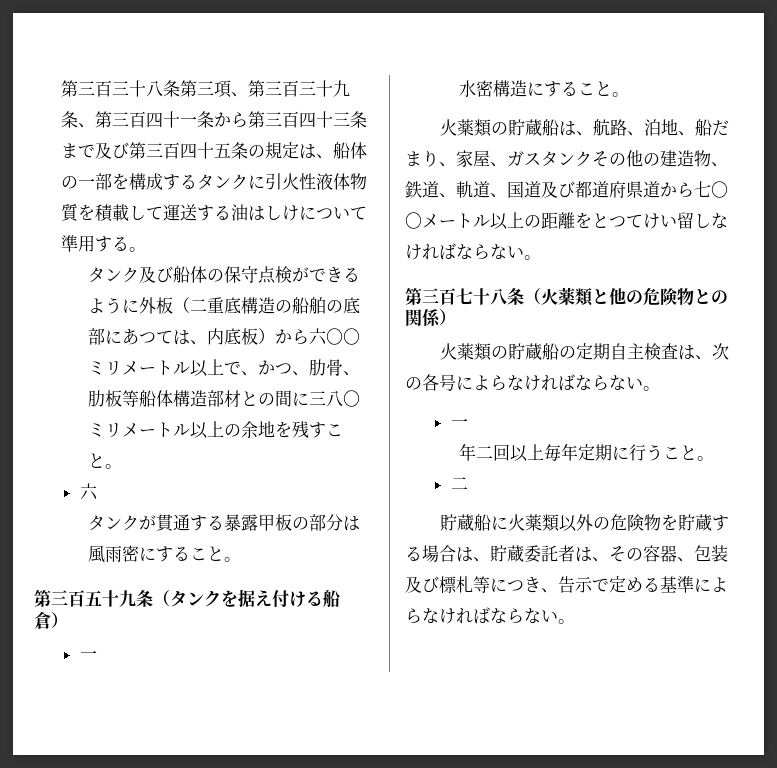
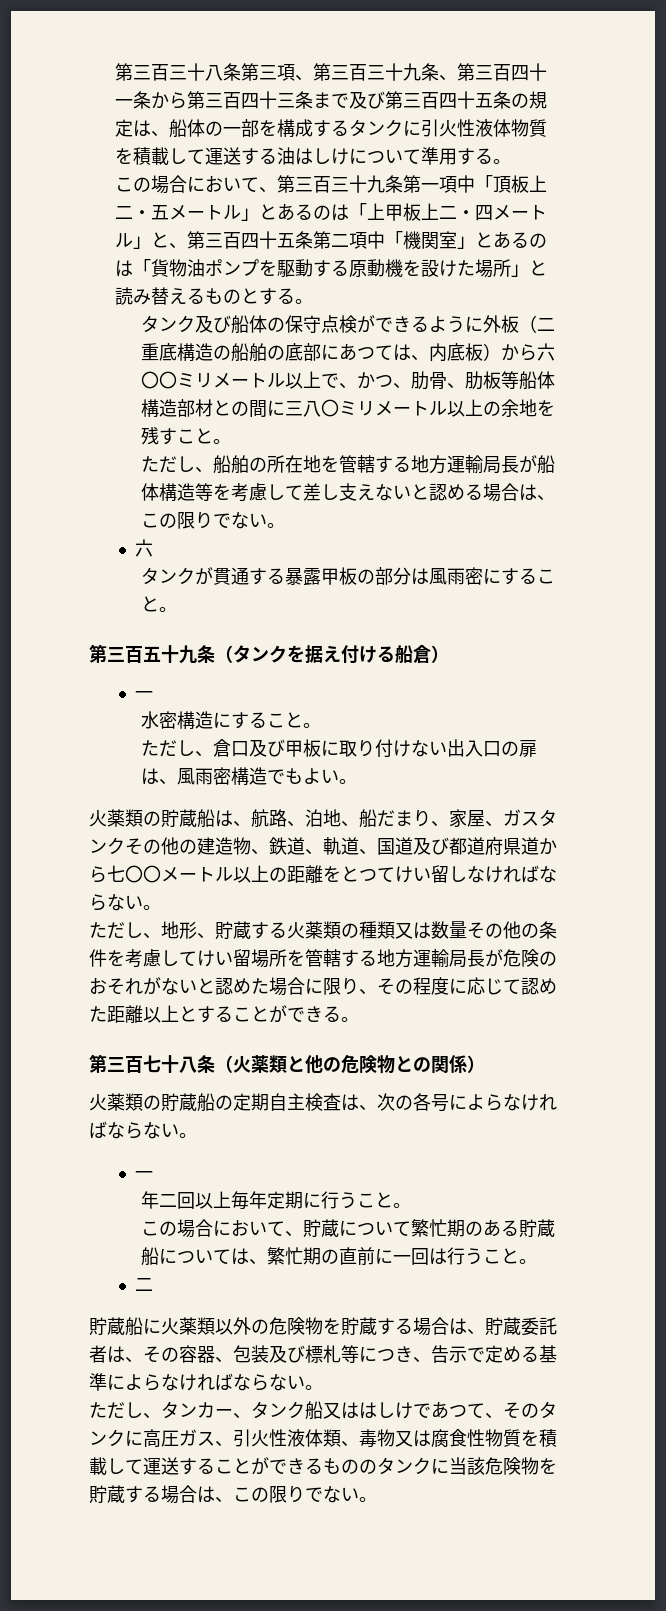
+ この場合において、第三百三十九条第一項中「頂板上二・五メートル」とあるのは「上甲板上二・四メートル」と、第三百四十五条第二項中「機関室」とあるのは「貨物油ポンプを駆動する原動機を設けた場所」と読み替えるものとする。
+ ただし、船舶の所在地を管轄する地方運輸局長が船体構造等を考慮して差し支えないと認める場合は、この限りでない。
+ ただし、倉口及び甲板に取り付けない出入口の扉は、風雨密構造でもよい。
+ ただし、地形、貯蔵する火薬類の種類又は数量その他の条件を考慮してけい留場所を管轄する地方運輸局長が危険のおそれがないと認めた場合に限り、その程度に応じて認めた距離以上とすることができる。
+ この場合において、貯蔵について繁忙期のある貯蔵船については、繁忙期の直前に一回は行うこと。
+ ただし、タンカー、タンク船又ははしけであつて、そのタンクに高圧ガス、引火性液体類、毒物又は腐食性物質を積載して運送することができるもののタンクに当該危険物を貯蔵する場合は、この限りでない。

